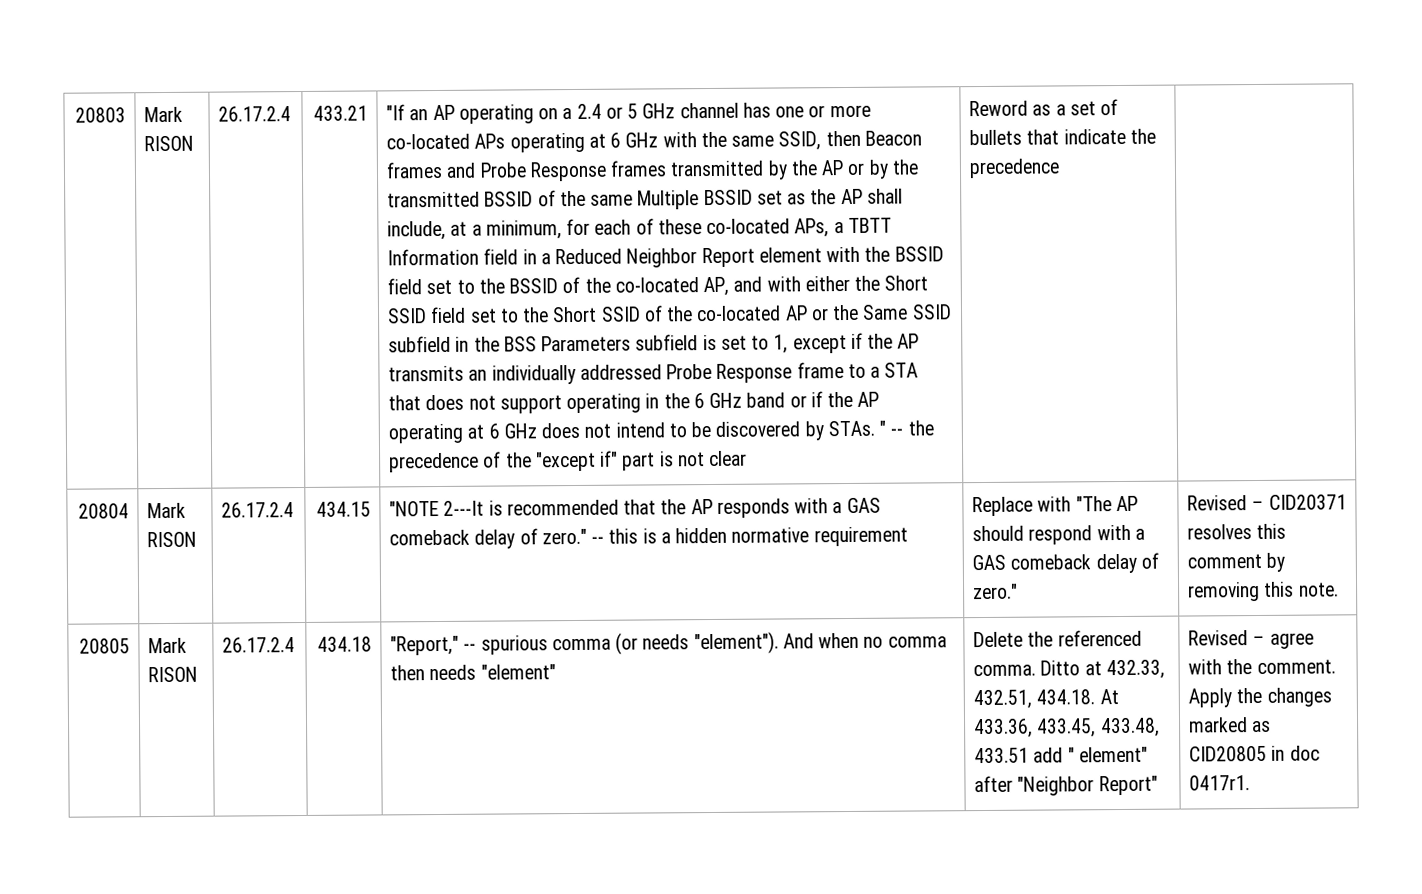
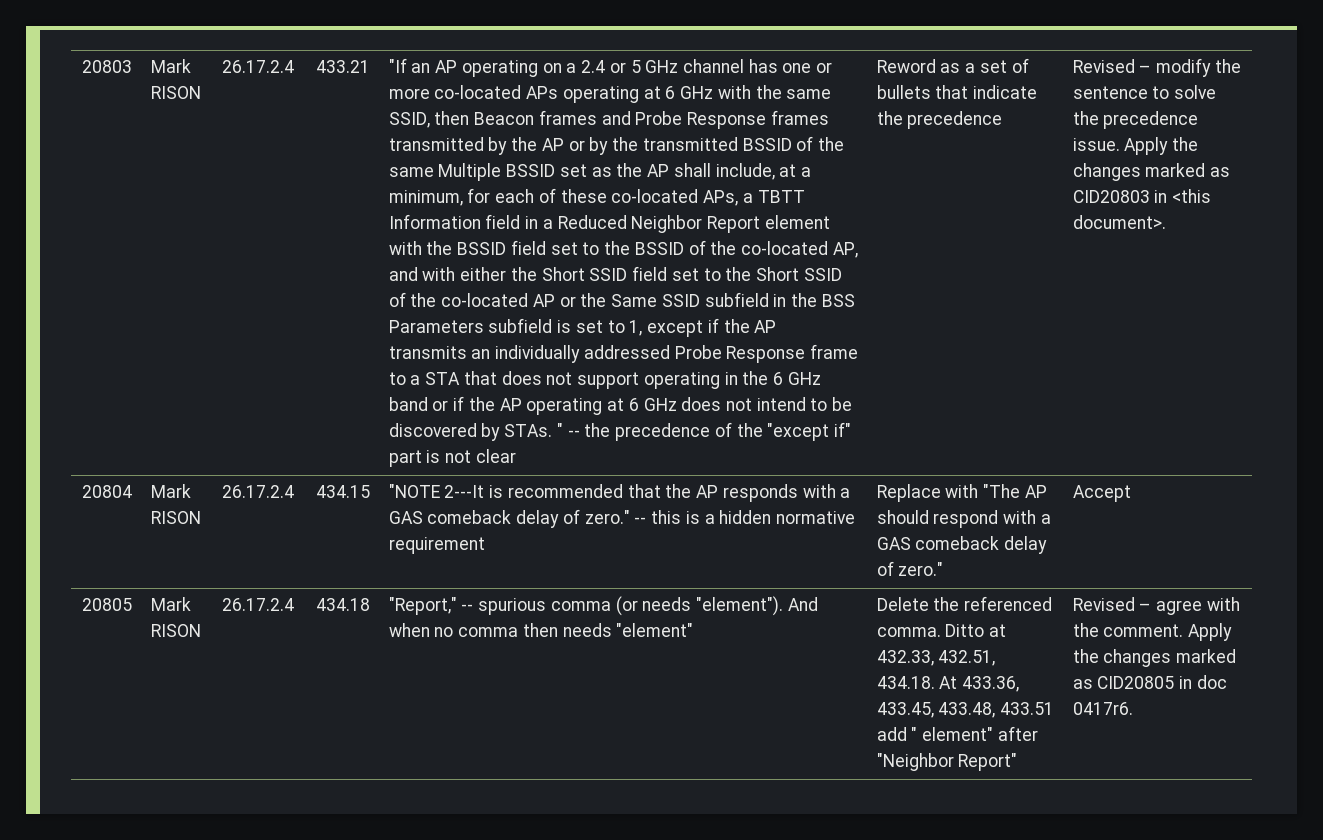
+ Revised – modify the sentence to solve the precedence issue. Apply the changes marked as CID20803 in <this document>.
- Revised – CID20371 resolves this comment by removing this note.
+ Accept
- Apply the changes marked as CID20805 in doc 0417r1.
+ Apply the changes marked as CID20805 in doc 0417r6.

